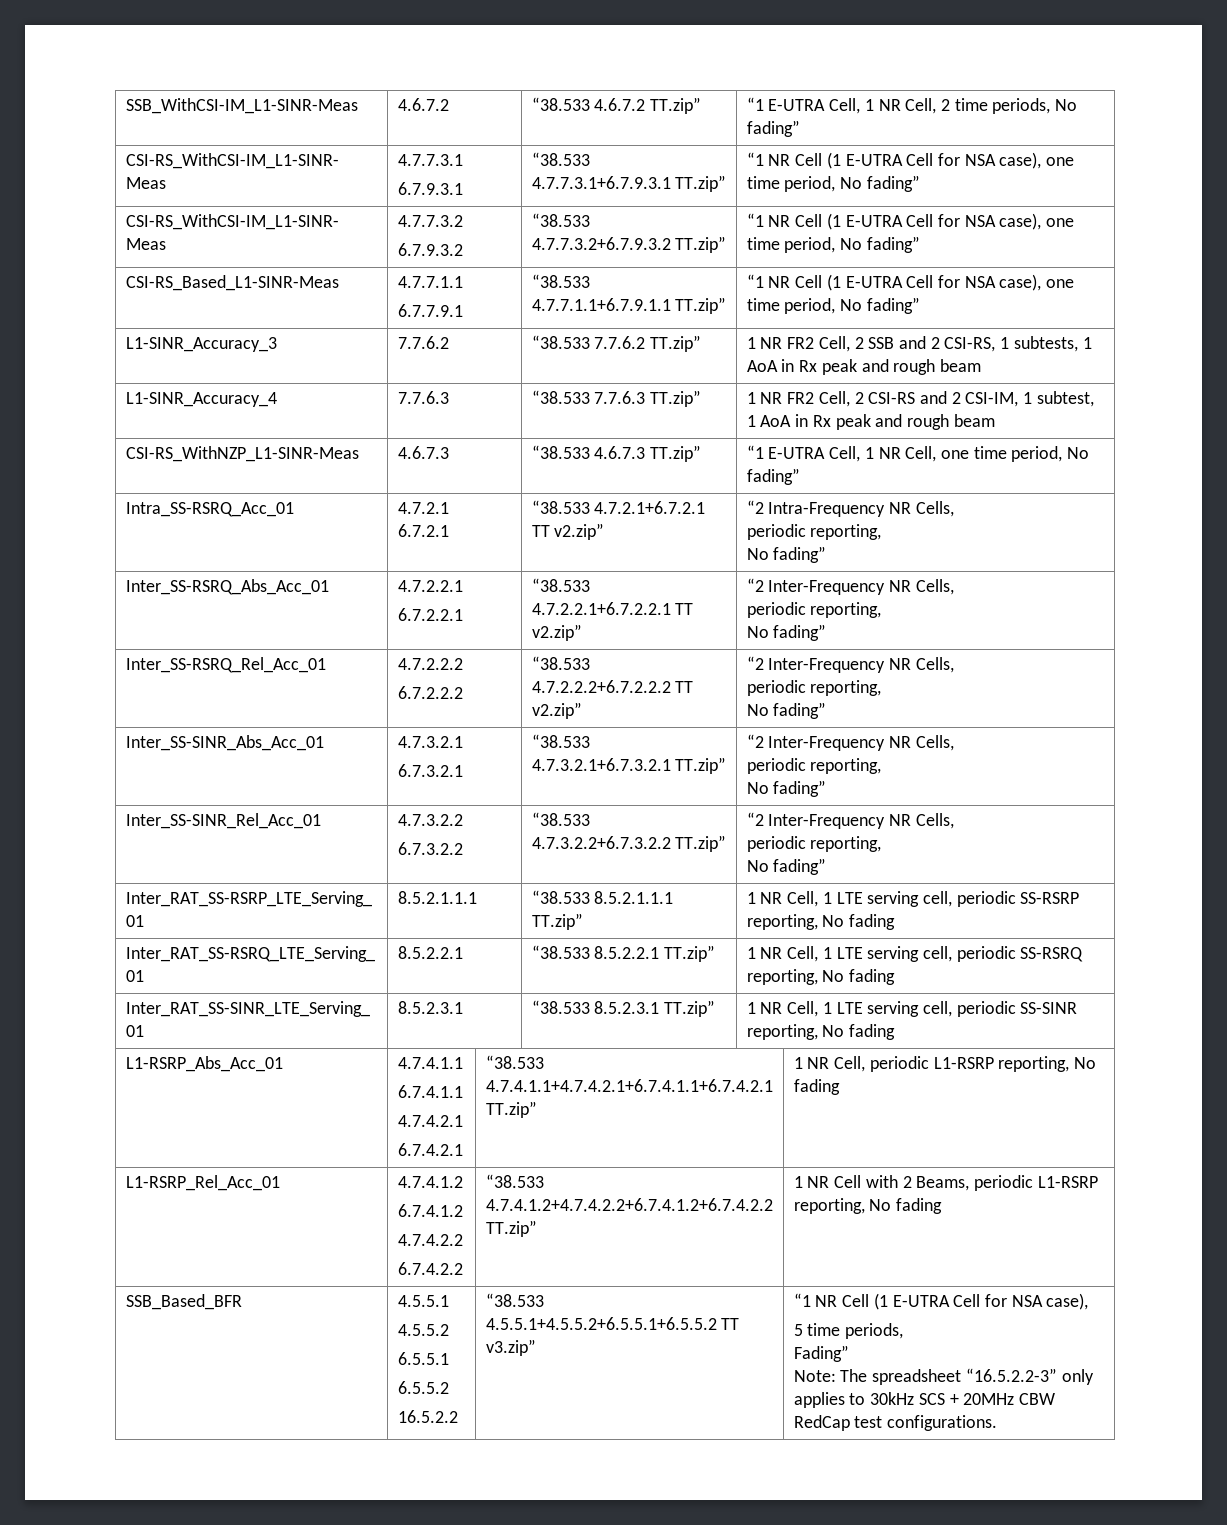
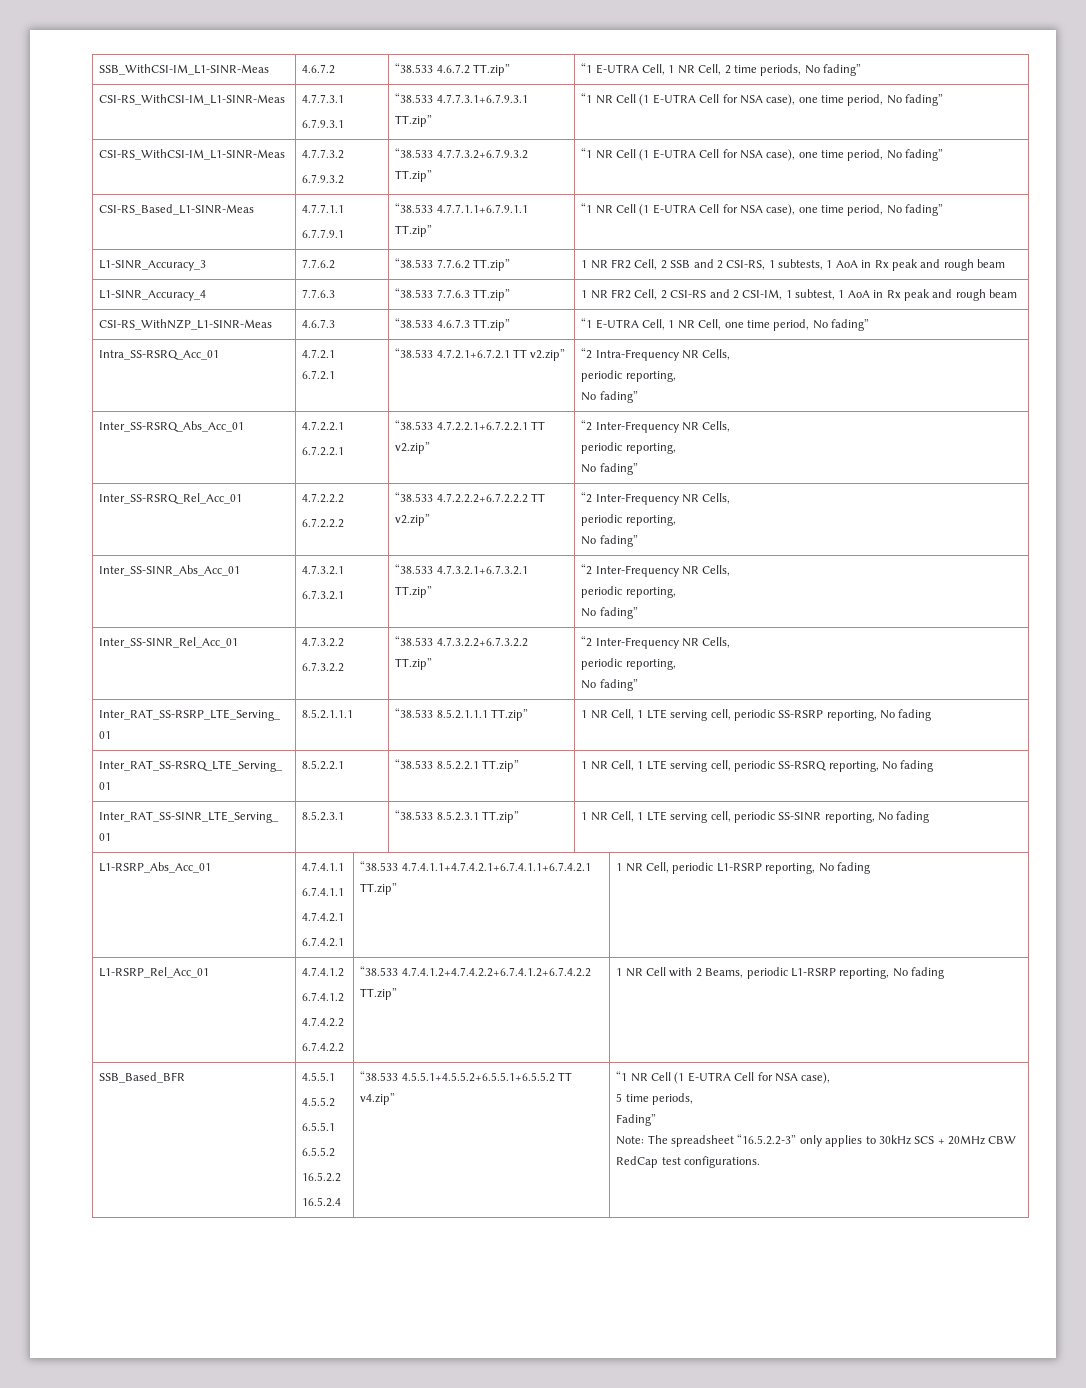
  SSB_Based_BFR | 4.5.5.1
  4.5.5.2
  6.5.5.1
  6.5.5.2
- 16.5.2.2 | “38.533 4.5.5.1+4.5.5.2+6.5.5.1+6.5.5.2 TT v3.zip” | “1 NR Cell (1 E-UTRA Cell for NSA case),
+ 16.5.2.2
+ 16.5.2.4 | “38.533 4.5.5.1+4.5.5.2+6.5.5.1+6.5.5.2 TT v4.zip” | “1 NR Cell (1 E-UTRA Cell for NSA case),

